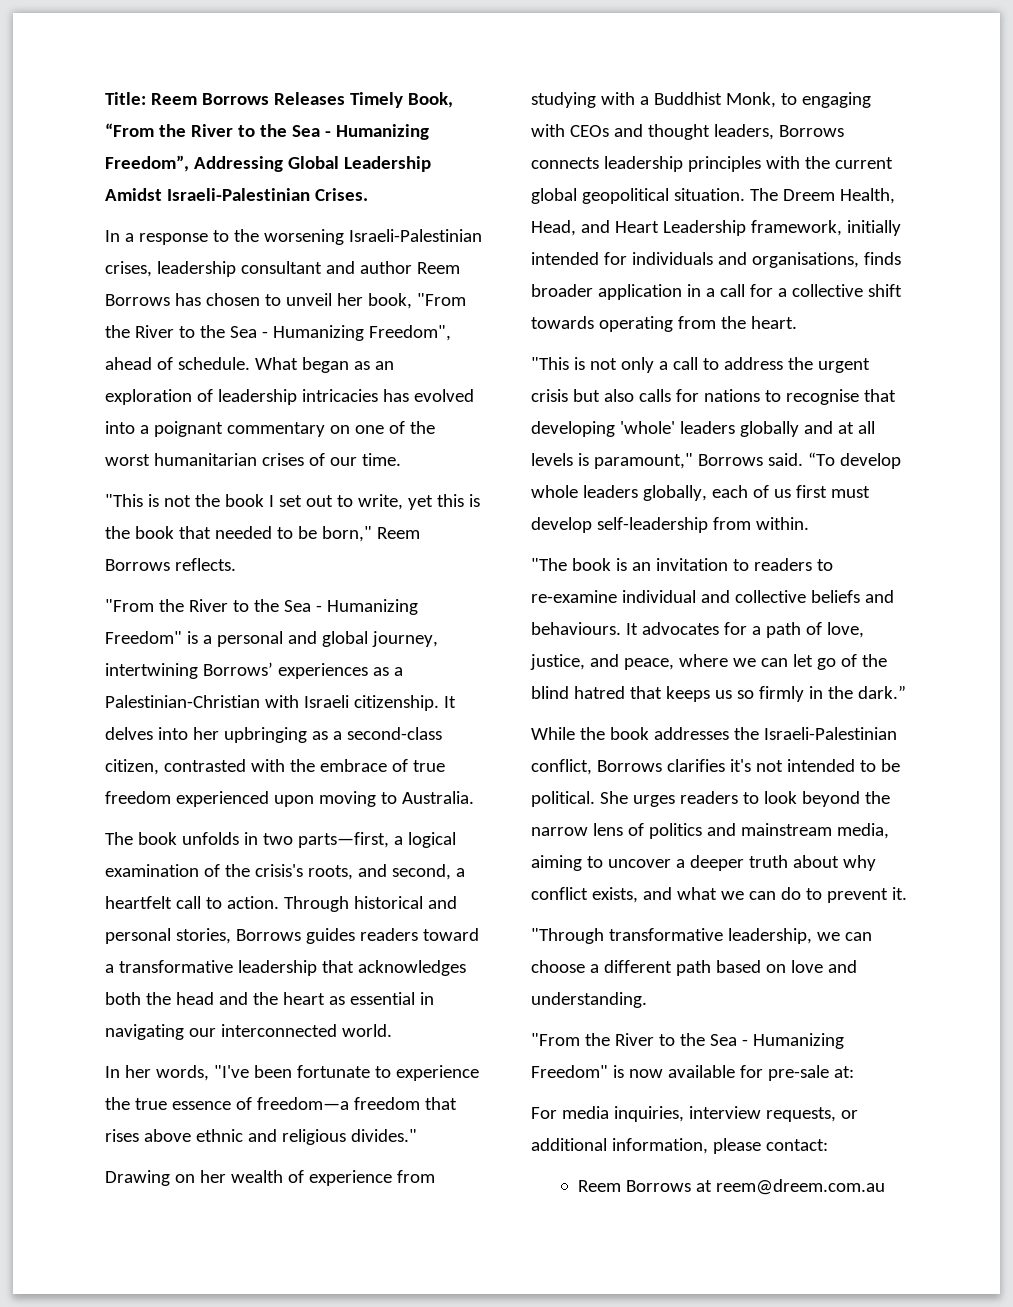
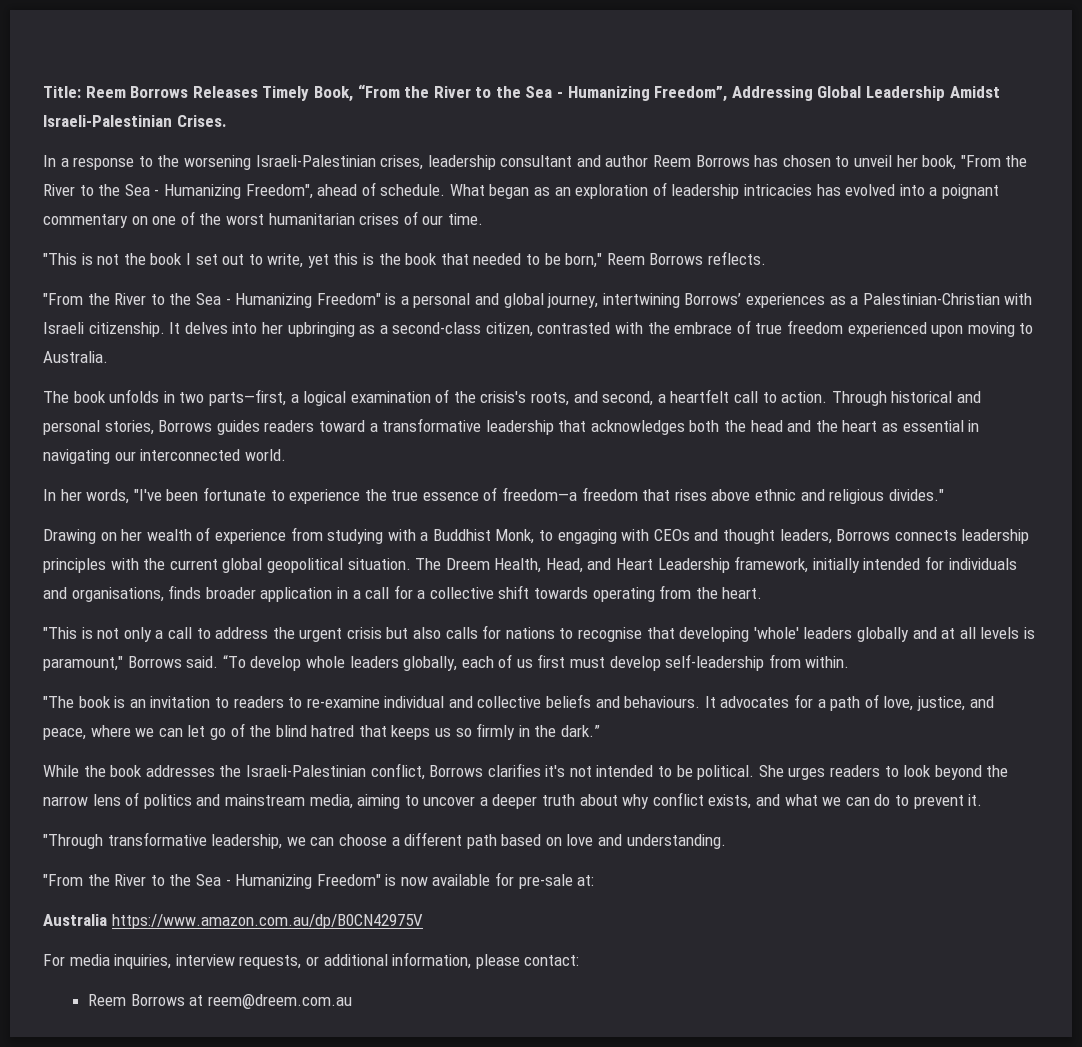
+ Australia https://www.amazon.com.au/dp/B0CN42975V

